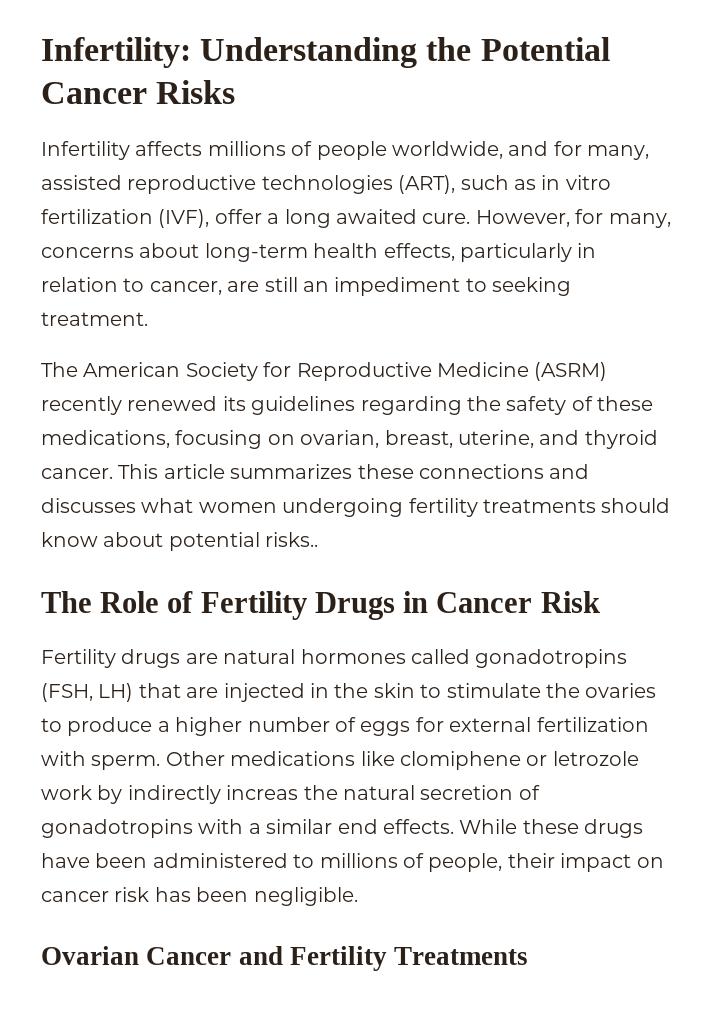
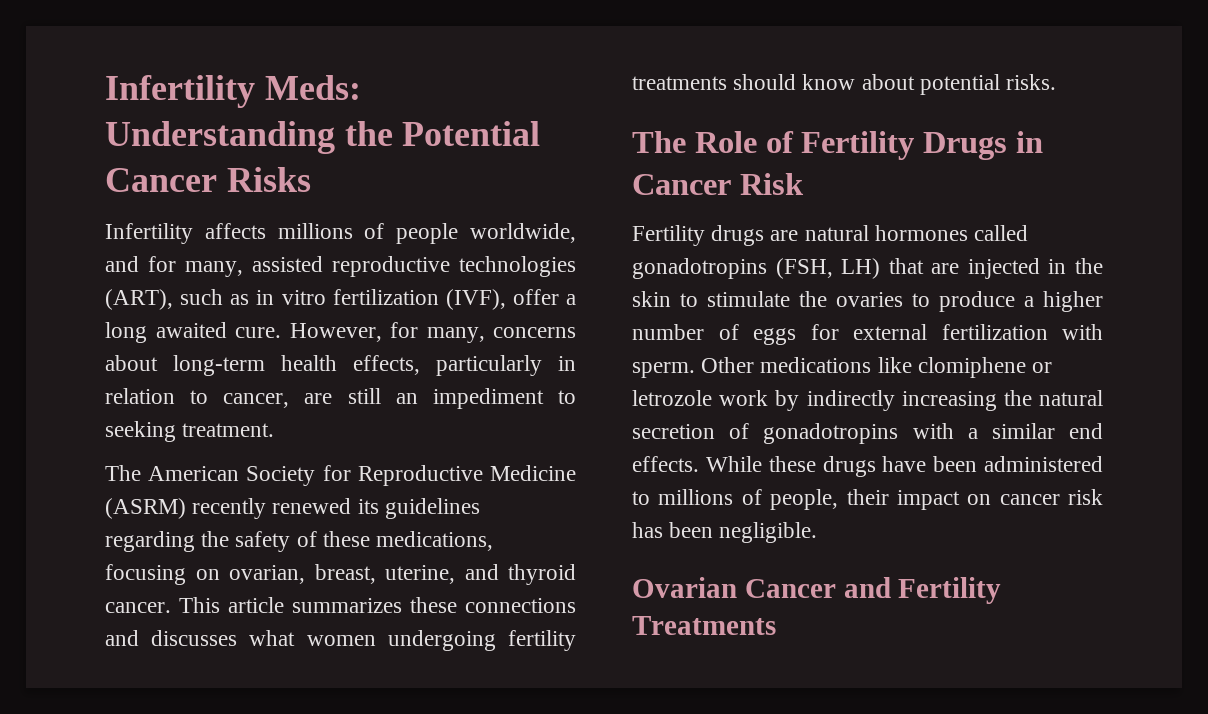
- Infertility: Understanding the Potential Cancer Risks
+ Infertility Meds: Understanding the Potential Cancer Risks
- This article summarizes these connections and discusses what women undergoing fertility treatments should know about potential risks..
+ This article summarizes these connections and discusses what women undergoing fertility treatments should know about potential risks.
- Other medications like clomiphene or letrozole work by indirectly increas the natural secretion of gonadotropins with a similar end effects.
+ Other medications like clomiphene or letrozole work by indirectly increasing the natural secretion of gonadotropins with a similar end effects.

